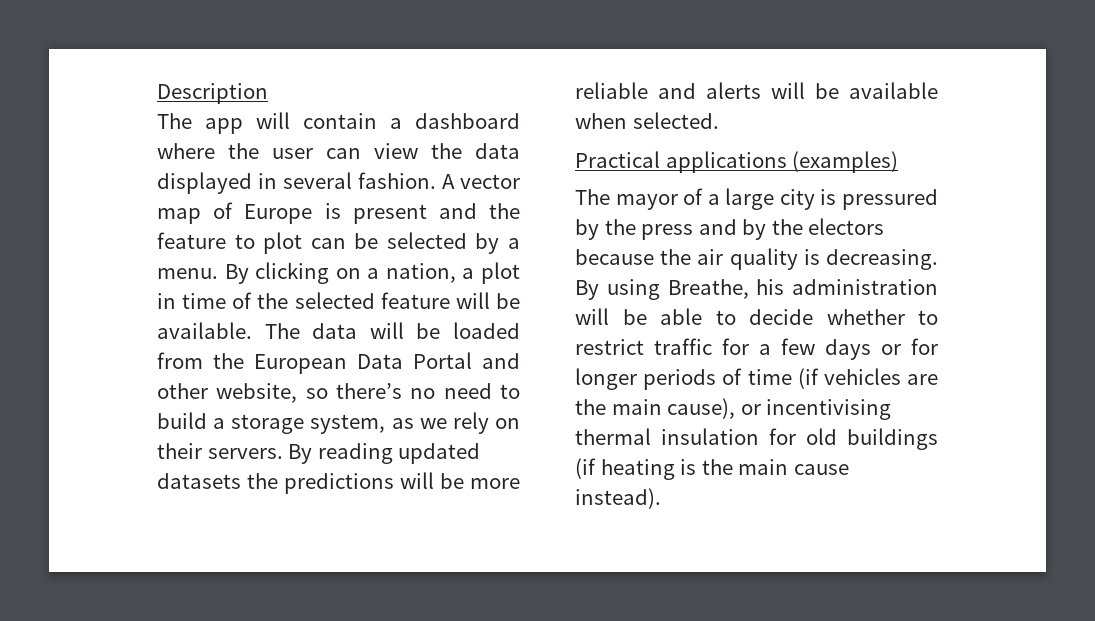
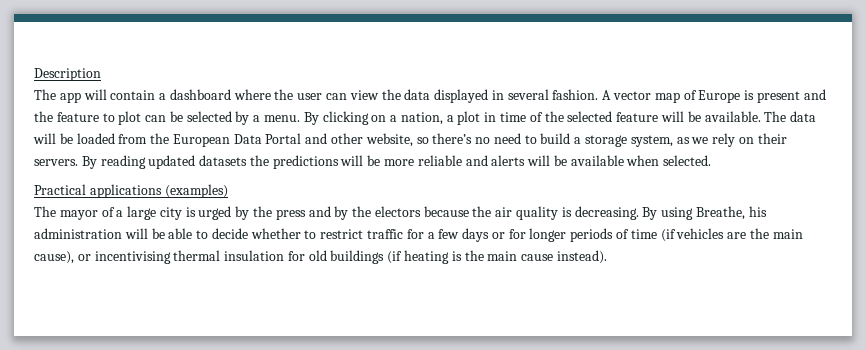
- The mayor of a large city is pressured by the press and by the electors because the air quality is decreasing.
+ The mayor of a large city is urged by the press and by the electors because the air quality is decreasing.

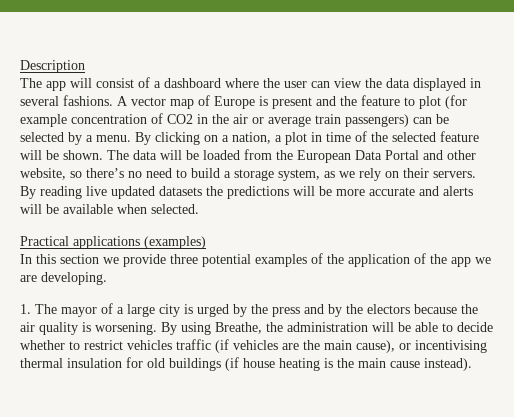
- The app will contain a dashboard where the user can view the data displayed in several fashion.
+ The app will consist of a dashboard where the user can view the data displayed in several fashions.
- A vector map of Europe is present and the feature to plot can be selected by a menu.
+ A vector map of Europe is present and the feature to plot (for example concentration of CO2 in the air or average train passengers) can be selected by a menu.
- By clicking on a nation, a plot in time of the selected feature will be available.
+ By clicking on a nation, a plot in time of the selected feature will be shown.
- By reading updated datasets the predictions will be more reliable and alerts will be available when selected.
+ By reading live updated datasets the predictions will be more accurate and alerts will be available when selected.
- The mayor of a large city is urged by the press and by the electors because the air quality is decreasing.
+ In this section we provide three potential examples of the application of the app we are developing.
+ 1. The mayor of a large city is urged by the press and by the electors because the air quality is worsening.
- By using Breathe, his administration will be able to decide whether to restrict traffic for a few days or for longer periods of time (if vehicles are the main cause), or incentivising thermal insulation for old buildings (if heating is the main cause instead).
+ By using Breathe, the administration will be able to decide whether to restrict vehicles traffic (if vehicles are the main cause), or incentivising thermal insulation for old buildings (if house heating is the main cause instead).

